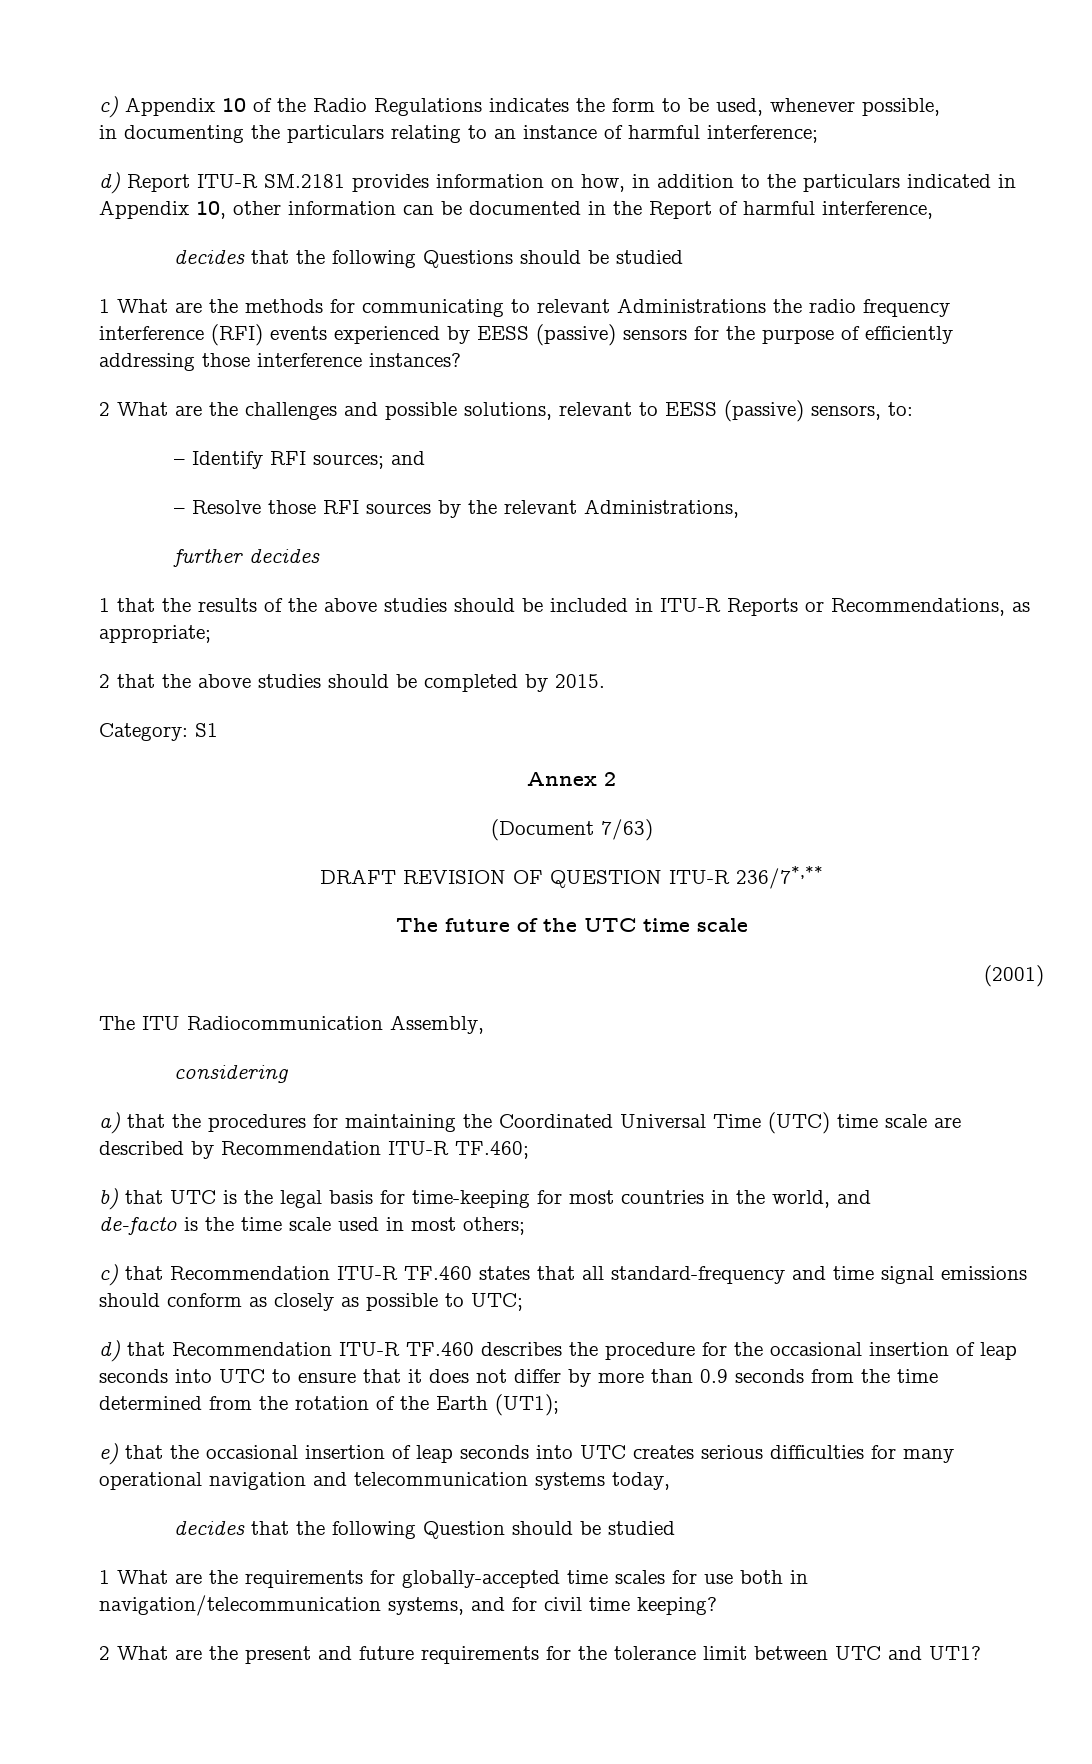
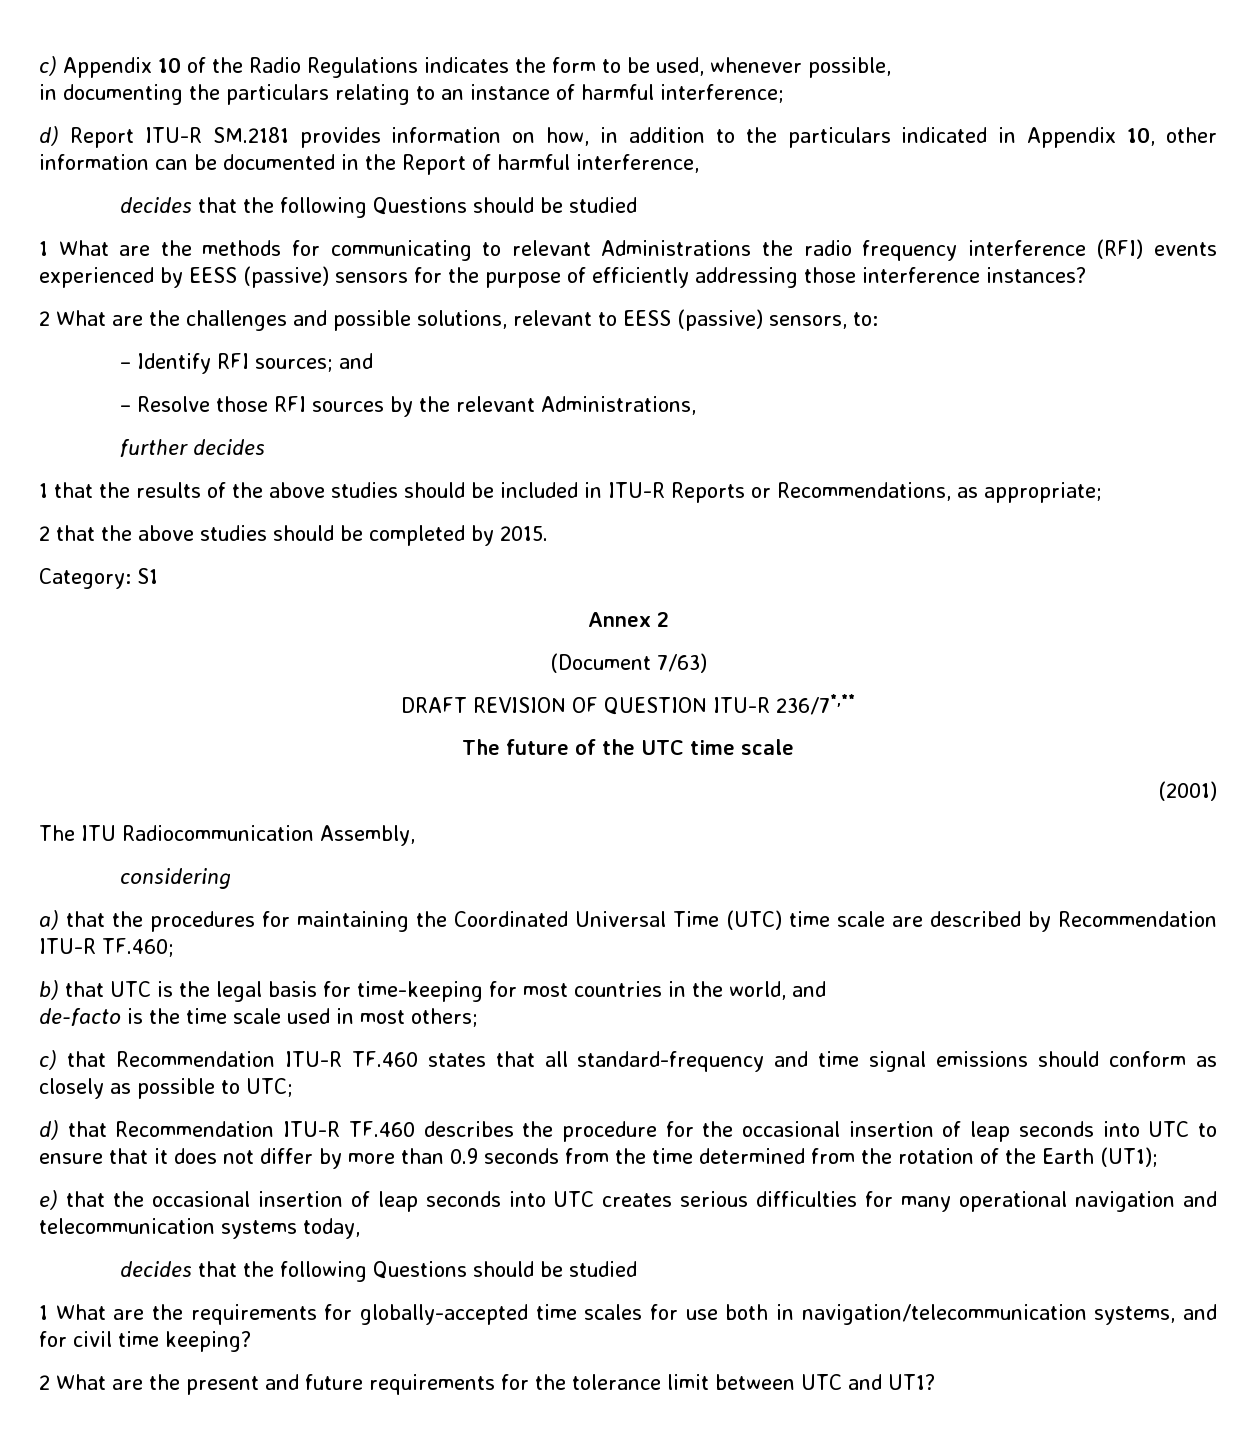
  e) that the occasional insertion of leap seconds into UTC creates serious difficulties for many operational navigation and telecommunication systems today,
- decides that the following Question should be studied
+ decides that the following Questions should be studied

